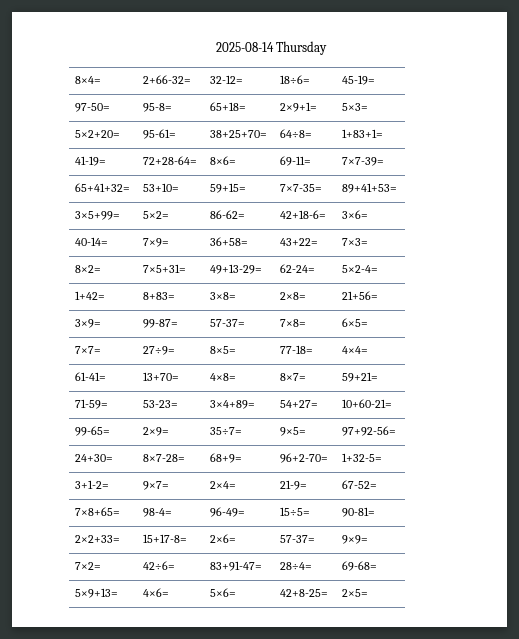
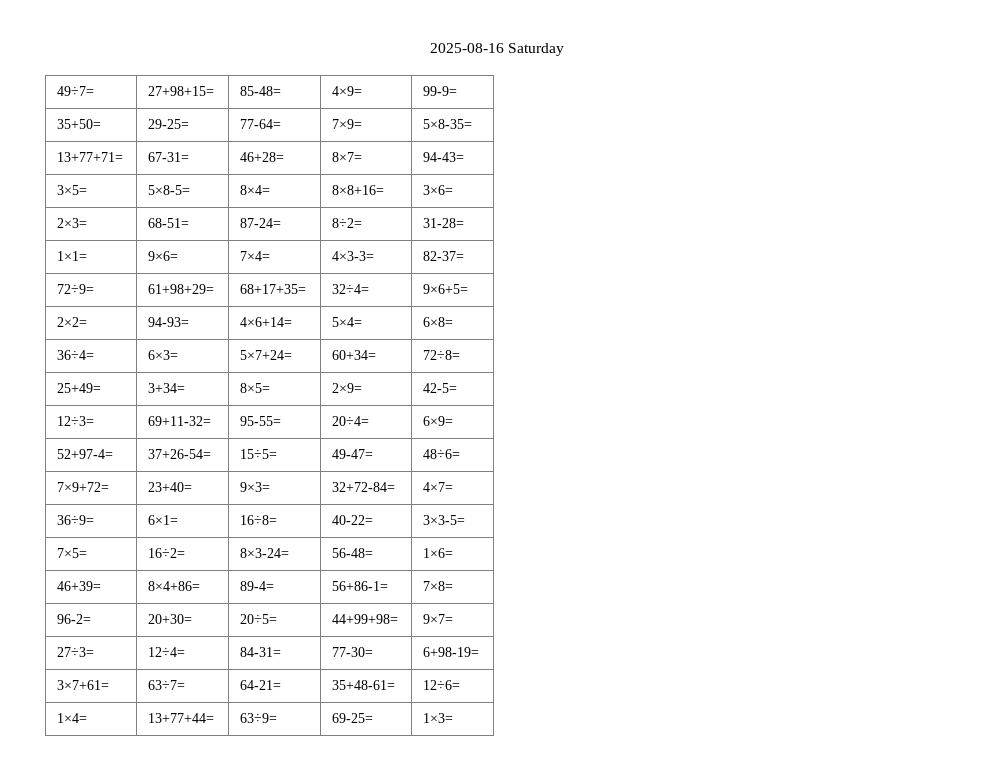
- 2025-08-14 Thursday
- 8×4= | 2+66-32= | 32-12= | 18÷6= | 45-19=
- 97-50= | 95-8= | 65+18= | 2×9+1= | 5×3=
- 5×2+20= | 95-61= | 38+25+70= | 64÷8= | 1+83+1=
- 41-19= | 72+28-64= | 8×6= | 69-11= | 7×7-39=
- 65+41+32= | 53+10= | 59+15= | 7×7-35= | 89+41+53=
- 3×5+99= | 5×2= | 86-62= | 42+18-6= | 3×6=
- 40-14= | 7×9= | 36+58= | 43+22= | 7×3=
- 8×2= | 7×5+31= | 49+13-29= | 62-24= | 5×2-4=
- 1+42= | 8+83= | 3×8= | 2×8= | 21+56=
- 3×9= | 99-87= | 57-37= | 7×8= | 6×5=
- 7×7= | 27÷9= | 8×5= | 77-18= | 4×4=
- 61-41= | 13+70= | 4×8= | 8×7= | 59+21=
- 71-59= | 53-23= | 3×4+89= | 54+27= | 10+60-21=
- 99-65= | 2×9= | 35÷7= | 9×5= | 97+92-56=
- 24+30= | 8×7-28= | 68+9= | 96+2-70= | 1+32-5=
- 3+1-2= | 9×7= | 2×4= | 21-9= | 67-52=
- 7×8+65= | 98-4= | 96-49= | 15÷5= | 90-81=
- 2×2+33= | 15+17-8= | 2×6= | 57-37= | 9×9=
- 7×2= | 42÷6= | 83+91-47= | 28÷4= | 69-68=
- 5×9+13= | 4×6= | 5×6= | 42+8-25= | 2×5=
+ 2025-08-16 Saturday
+ 49÷7= | 27+98+15= | 85-48= | 4×9= | 99-9=
+ 35+50= | 29-25= | 77-64= | 7×9= | 5×8-35=
+ 13+77+71= | 67-31= | 46+28= | 8×7= | 94-43=
+ 3×5= | 5×8-5= | 8×4= | 8×8+16= | 3×6=
+ 2×3= | 68-51= | 87-24= | 8÷2= | 31-28=
+ 1×1= | 9×6= | 7×4= | 4×3-3= | 82-37=
+ 72÷9= | 61+98+29= | 68+17+35= | 32÷4= | 9×6+5=
+ 2×2= | 94-93= | 4×6+14= | 5×4= | 6×8=
+ 36÷4= | 6×3= | 5×7+24= | 60+34= | 72÷8=
+ 25+49= | 3+34= | 8×5= | 2×9= | 42-5=
+ 12÷3= | 69+11-32= | 95-55= | 20÷4= | 6×9=
+ 52+97-4= | 37+26-54= | 15÷5= | 49-47= | 48÷6=
+ 7×9+72= | 23+40= | 9×3= | 32+72-84= | 4×7=
+ 36÷9= | 6×1= | 16÷8= | 40-22= | 3×3-5=
+ 7×5= | 16÷2= | 8×3-24= | 56-48= | 1×6=
+ 46+39= | 8×4+86= | 89-4= | 56+86-1= | 7×8=
+ 96-2= | 20+30= | 20÷5= | 44+99+98= | 9×7=
+ 27÷3= | 12÷4= | 84-31= | 77-30= | 6+98-19=
+ 3×7+61= | 63÷7= | 64-21= | 35+48-61= | 12÷6=
+ 1×4= | 13+77+44= | 63÷9= | 69-25= | 1×3=

